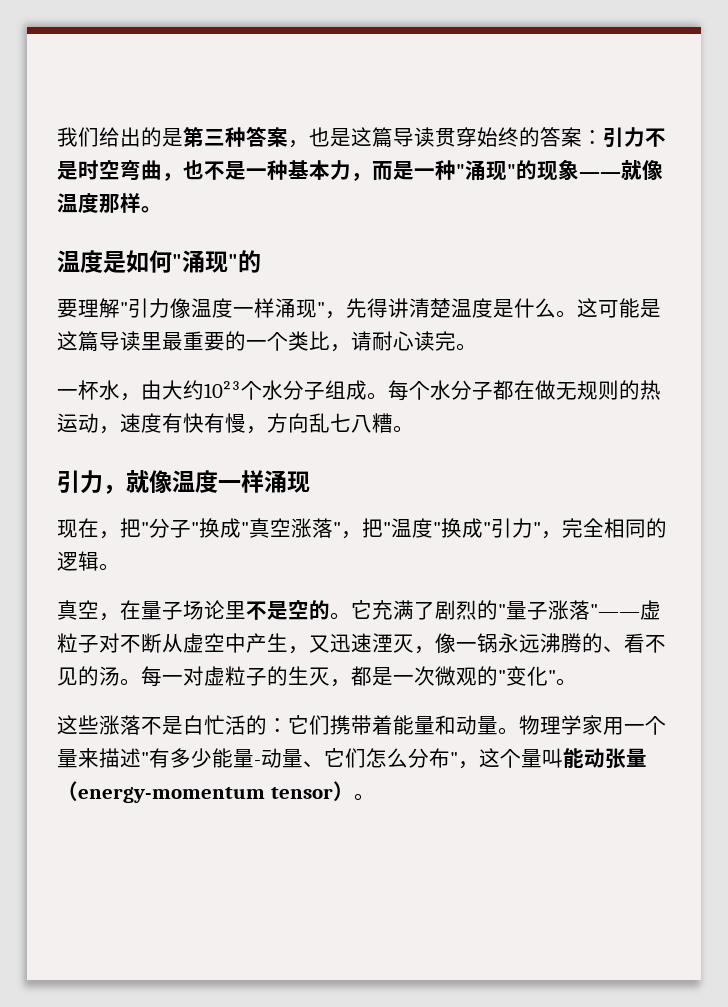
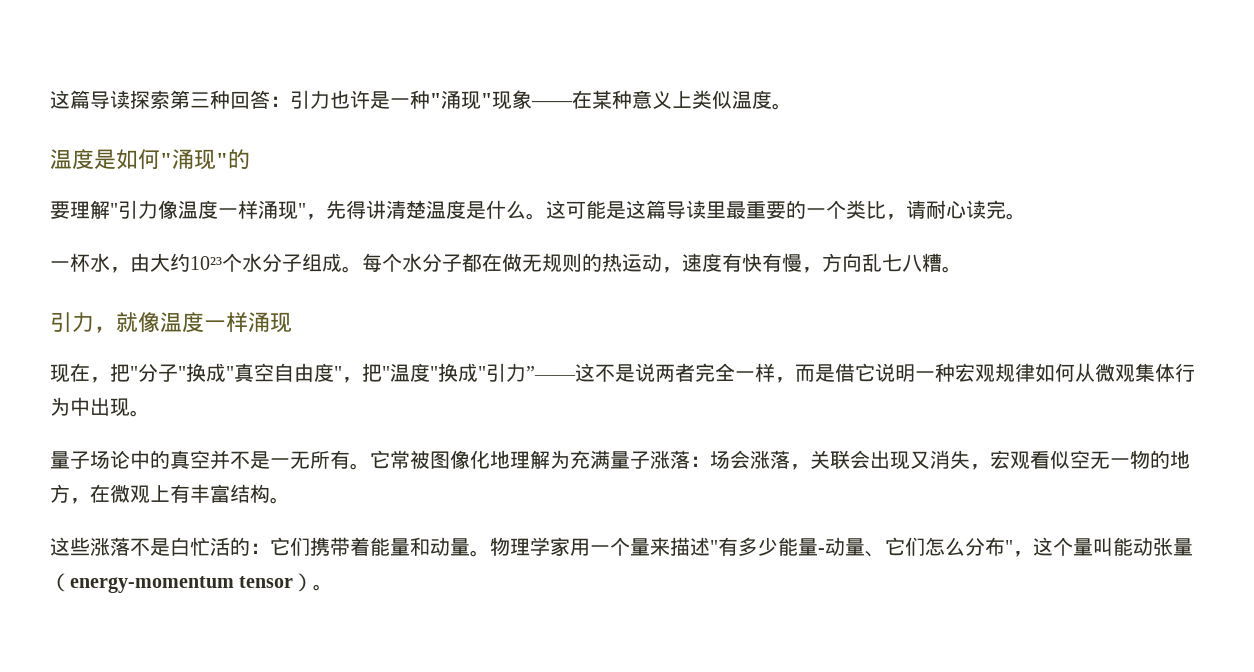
- 我们给出的是第三种答案，也是这篇导读贯穿始终的答案：引力不是时空弯曲，也不是一种基本力，而是一种"涌现"的现象——就像温度那样。
+ 这篇导读探索第三种回答：引力也许是一种"涌现"现象——在某种意义上类似温度。
- 现在，把"分子"换成"真空涨落"，把"温度"换成"引力"，完全相同的逻辑。
- 真空，在量子场论里不是空的。它充满了剧烈的"量子涨落"——虚粒子对不断从虚空中产生，又迅速湮灭，像一锅永远沸腾的、看不见的汤。每一对虚粒子的生灭，都是一次微观的"变化"。
+ 现在，把"分子"换成"真空自由度"，把"温度"换成"引力”——这不是说两者完全一样，而是借它说明一种宏观规律如何从微观集体行为中出现。
+ 量子场论中的真空并不是一无所有。它常被图像化地理解为充满量子涨落：场会涨落，关联会出现又消失，宏观看似空无一物的地方，在微观上有丰富结构。

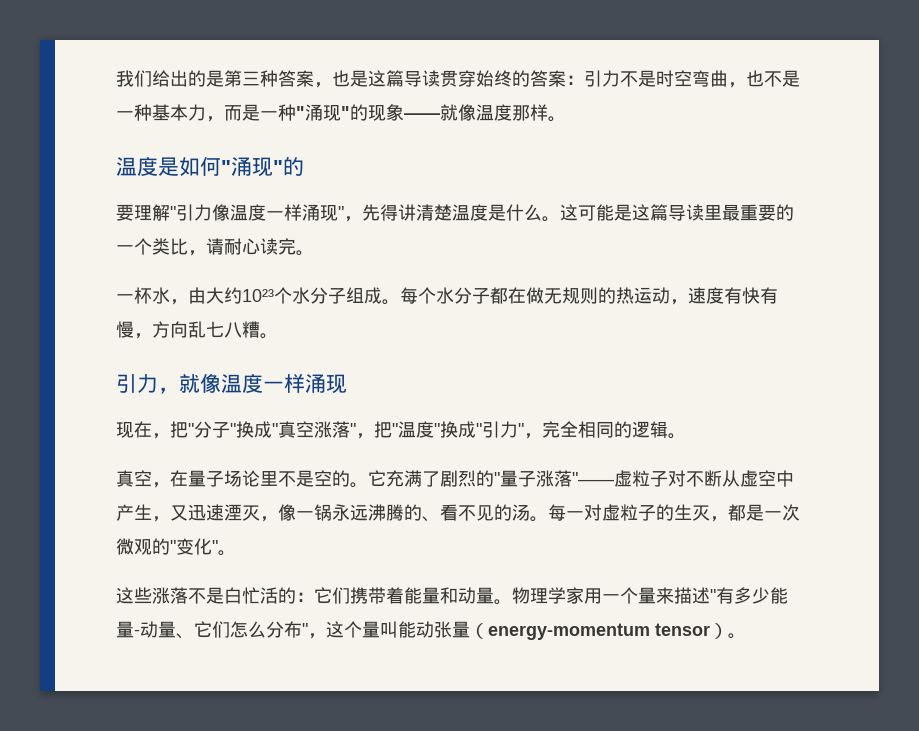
- 这篇导读探索第三种回答：引力也许是一种"涌现"现象——在某种意义上类似温度。
+ 我们给出的是第三种答案，也是这篇导读贯穿始终的答案：引力不是时空弯曲，也不是一种基本力，而是一种"涌现"的现象——就像温度那样。
- 现在，把"分子"换成"真空自由度"，把"温度"换成"引力”——这不是说两者完全一样，而是借它说明一种宏观规律如何从微观集体行为中出现。
- 量子场论中的真空并不是一无所有。它常被图像化地理解为充满量子涨落：场会涨落，关联会出现又消失，宏观看似空无一物的地方，在微观上有丰富结构。
+ 现在，把"分子"换成"真空涨落"，把"温度"换成"引力"，完全相同的逻辑。
+ 真空，在量子场论里不是空的。它充满了剧烈的"量子涨落"——虚粒子对不断从虚空中产生，又迅速湮灭，像一锅永远沸腾的、看不见的汤。每一对虚粒子的生灭，都是一次微观的"变化"。

